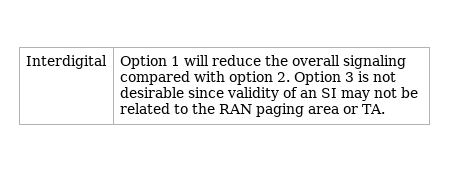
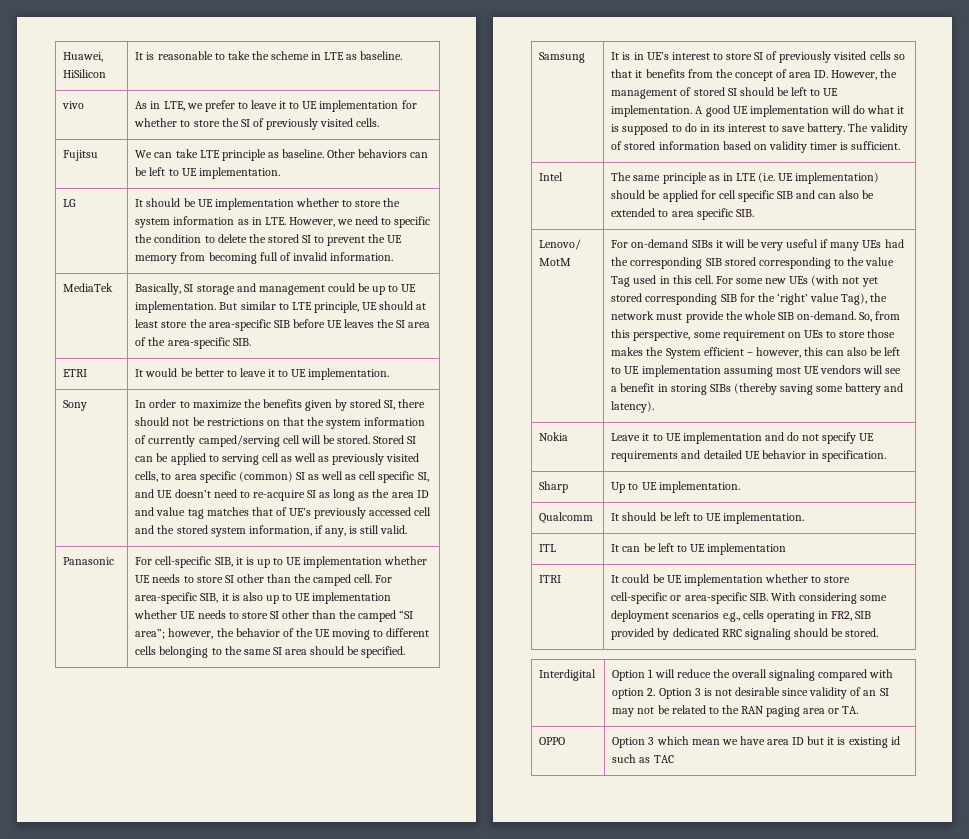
+ Huawei, HiSilicon | It is reasonable to take the scheme in LTE as baseline.
+ vivo | As in LTE, we prefer to leave it to UE implementation for whether to store the SI of previously visited cells.
+ Fujitsu | We can take LTE principle as baseline. Other behaviors can be left to UE implementation.
+ LG | It should be UE implementation whether to store the system information as in LTE. However, we need to specific the condition to delete the stored SI to prevent the UE memory from becoming full of invalid information.
+ MediaTek | Basically, SI storage and management could be up to UE implementation. But similar to LTE principle, UE should at least store the area-specific SIB before UE leaves the SI area of the area-specific SIB.
+ ETRI | It would be better to leave it to UE implementation.
+ Sony | In order to maximize the benefits given by stored SI, there should not be restrictions on that the system information of currently camped/serving cell will be stored. Stored SI can be applied to serving cell as well as previously visited cells, to area specific (common) SI as well as cell specific SI, and UE doesn’t need to re-acquire SI as long as the area ID and value tag matches that of UE’s previously accessed cell and the stored system information, if any, is still valid.
+ Panasonic | For cell-specific SIB, it is up to UE implementation whether UE needs to store SI other than the camped cell. For area-specific SIB, it is also up to UE implementation whether UE needs to store SI other than the camped “SI area”; however, the behavior of the UE moving to different cells belonging to the same SI area should be specified.
+ Samsung | It is in UE’s interest to store SI of previously visited cells so that it benefits from the concept of area ID. However, the management of stored SI should be left to UE implementation. A good UE implementation will do what it is supposed to do in its interest to save battery. The validity of stored information based on validity timer is sufficient.
+ Intel | The same principle as in LTE (i.e. UE implementation) should be applied for cell specific SIB and can also be extended to area specific SIB.
+ Lenovo/ MotM | For on-demand SIBs it will be very useful if many UEs had the corresponding SIB stored corresponding to the value Tag used in this cell. For some new UEs (with not yet stored corresponding SIB for the ‘right’ value Tag), the network must provide the whole SIB on-demand. So, from this perspective, some requirement on UEs to store those makes the System efficient – however, this can also be left to UE implementation assuming most UE vendors will see a benefit in storing SIBs (thereby saving some battery and latency).
+ Nokia | Leave it to UE implementation and do not specify UE requirements and detailed UE behavior in specification.
+ Sharp | Up to UE implementation.
+ Qualcomm | It should be left to UE implementation.
+ ITL | It can be left to UE implementation
+ ITRI | It could be UE implementation whether to store cell-specific or area-specific SIB. With considering some deployment scenarios e.g., cells operating in FR2, SIB provided by dedicated RRC signaling should be stored.
+ OPPO | Option 3 which mean we have area ID but it is existing id such as TAC

